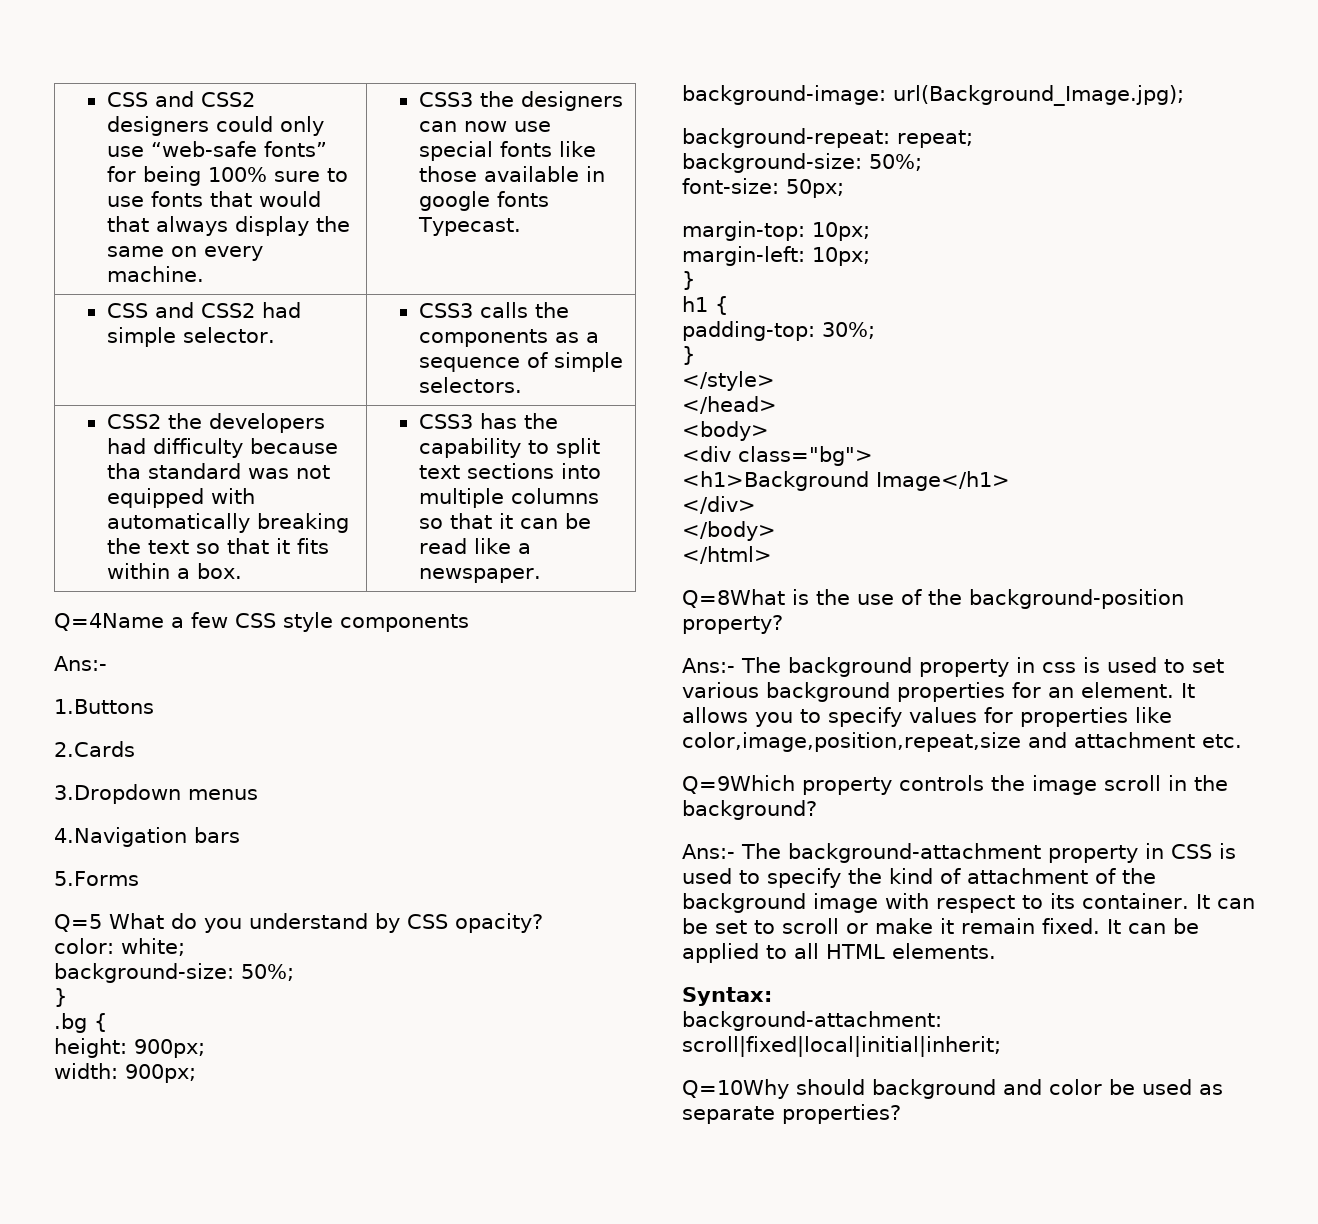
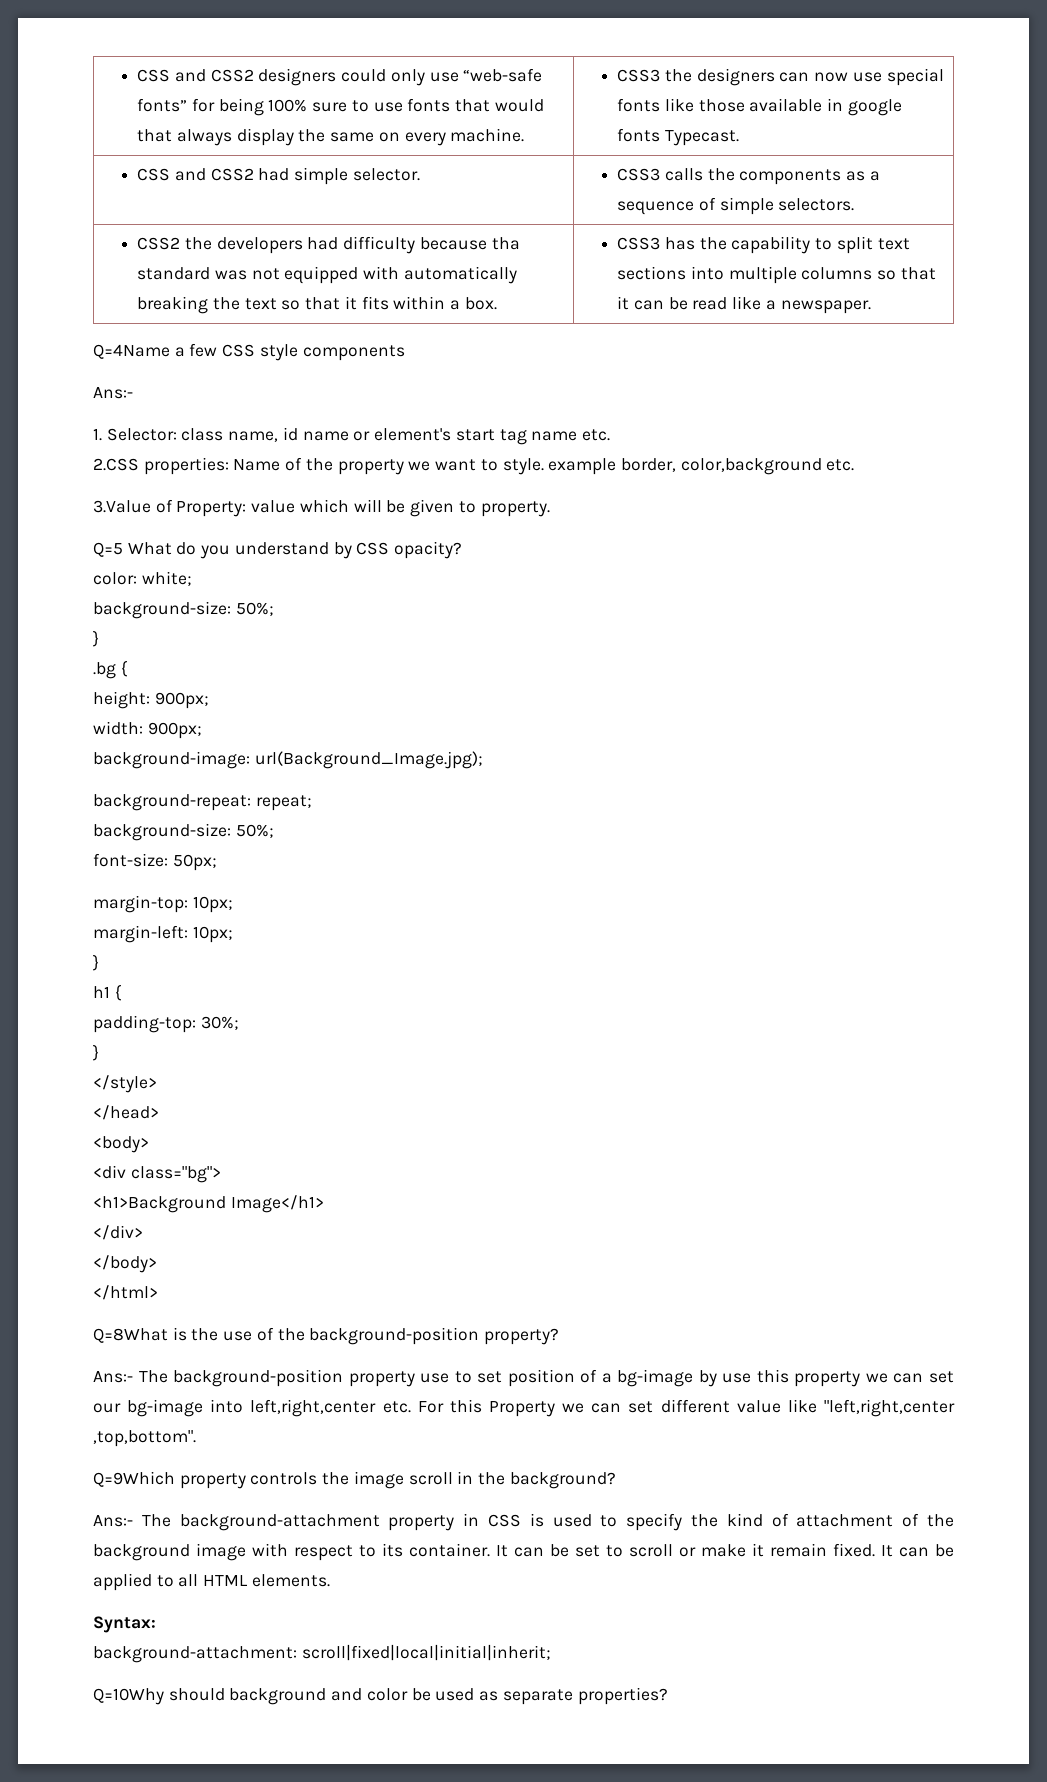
- 1.Buttons
- 2.Cards
- 3.Dropdown menus
- 4.Navigation bars
- 5.Forms
+ 1. Selector: class name, id name or element's start tag name etc.
+ 2.CSS properties: Name of the property we want to style. example border, color,background etc.
+ 3.Value of Property: value which will be given to property.
- Ans:- The background property in css is used to set various background properties for an element. It allows you to specify values for properties like color,image,position,repeat,size and attachment etc.
+ Ans:- The background-position property use to set position of a bg-image by use this property we can set our bg-image into left,right,center etc. For this Property we can set different value like "left,right,center ,top,bottom".

